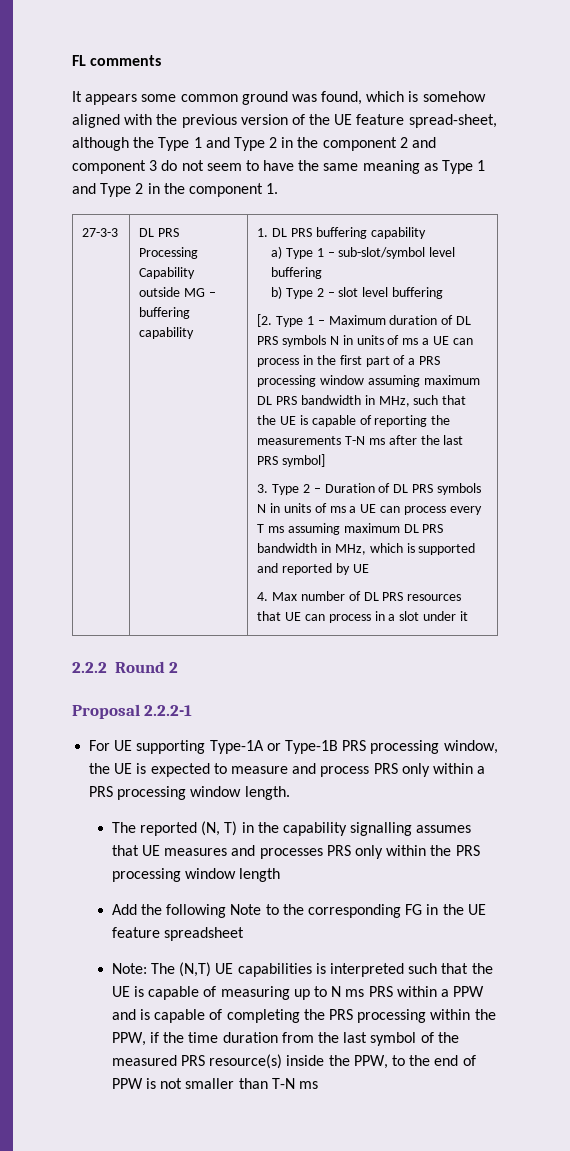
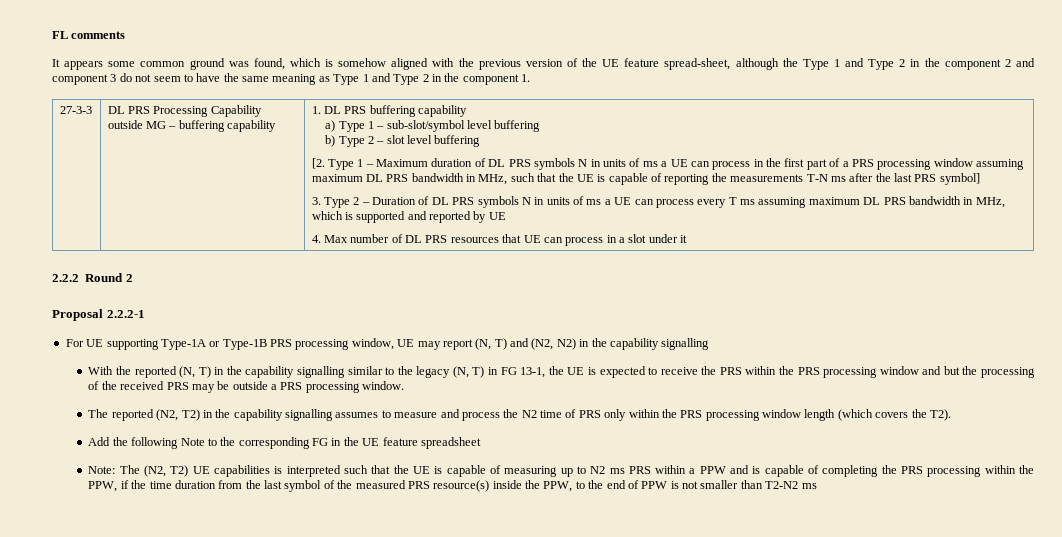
- For UE supporting Type-1A or Type-1B PRS processing window, the UE is expected to measure and process PRS only within a PRS processing window length.
- The reported (N, T) in the capability signalling assumes that UE measures and processes PRS only within the PRS processing window length
+ For UE supporting Type-1A or Type-1B PRS processing window, UE may report (N, T) and (N2, N2) in the capability signalling
+ With the reported (N, T) in the capability signalling similar to the legacy (N, T) in FG 13-1, the UE is expected to receive the PRS within the PRS processing window and but the processing of the received PRS may be outside a PRS processing window.
+ The reported (N2, T2) in the capability signalling assumes to measure and process the N2 time of PRS only within the PRS processing window length (which covers the T2).
- Note: The (N,T) UE capabilities is interpreted such that the UE is capable of measuring up to N ms PRS within a PPW and is capable of completing the PRS processing within the PPW, if the time duration from the last symbol of the measured PRS resource(s) inside the PPW, to the end of PPW is not smaller than T-N ms
+ Note: The (N2, T2) UE capabilities is interpreted such that the UE is capable of measuring up to N2 ms PRS within a PPW and is capable of completing the PRS processing within the PPW, if the time duration from the last symbol of the measured PRS resource(s) inside the PPW, to the end of PPW is not smaller than T2-N2 ms

